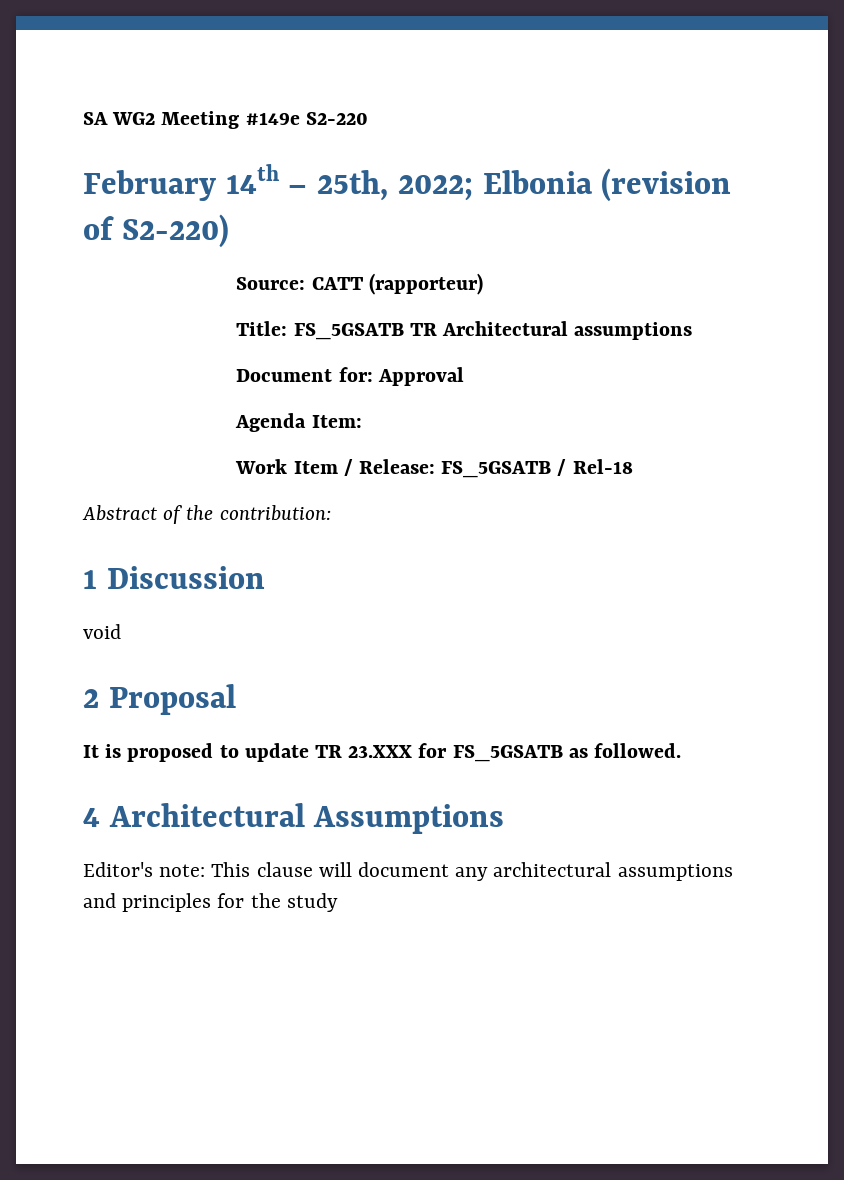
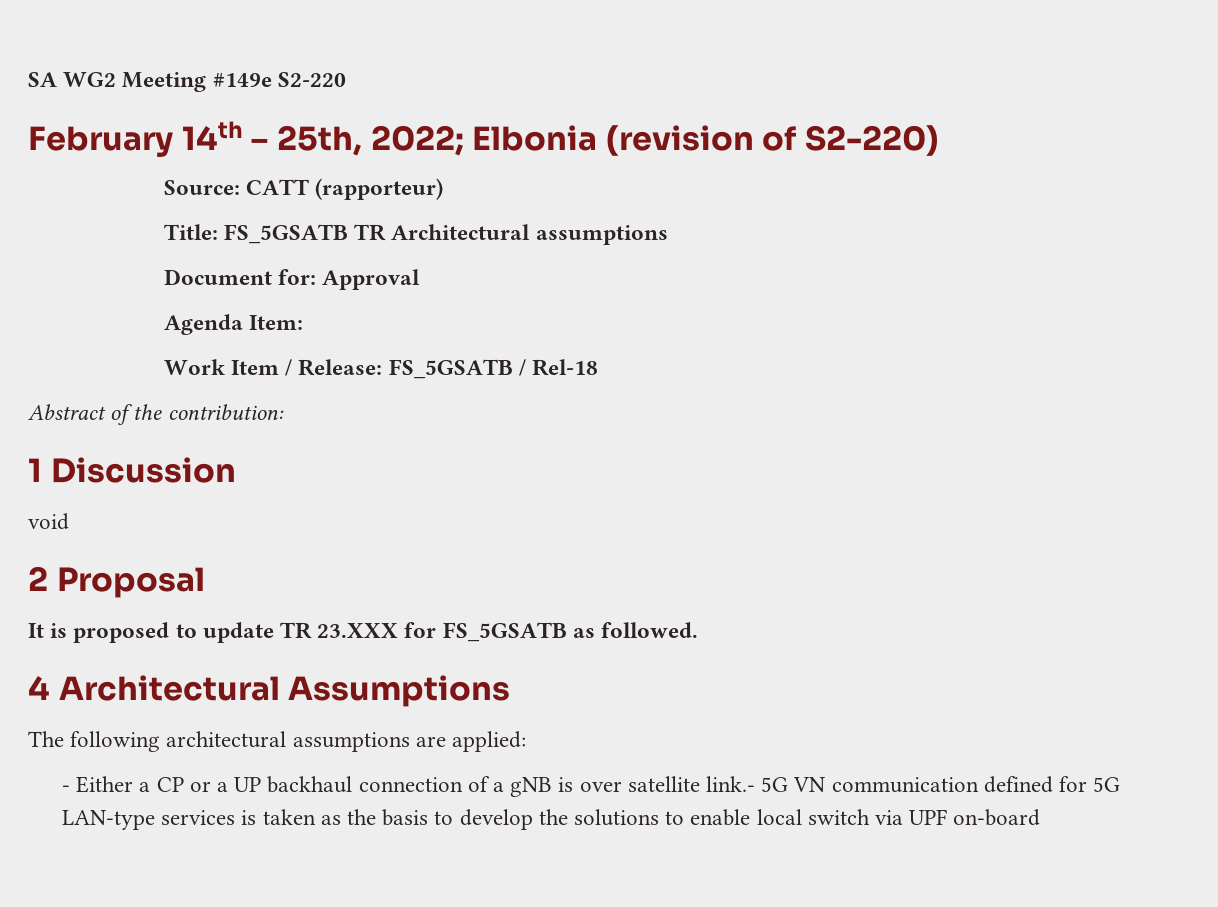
- Editor's note: This clause will document any architectural assumptions and principles for the study
+ The following architectural assumptions are applied:
+ - Either a CP or a UP backhaul connection of a gNB is over satellite link.- 5G VN communication defined for 5G LAN-type services is taken as the basis to develop the solutions to enable local switch via UPF on-board

